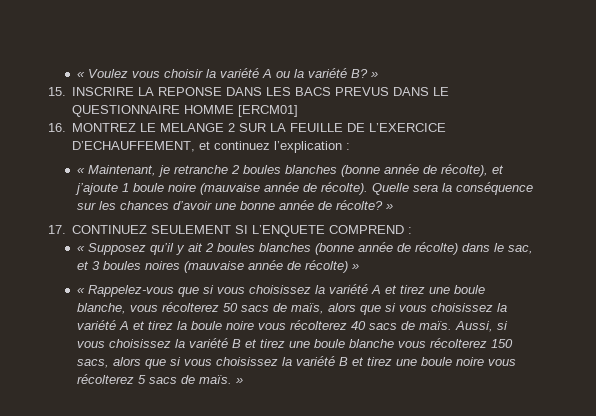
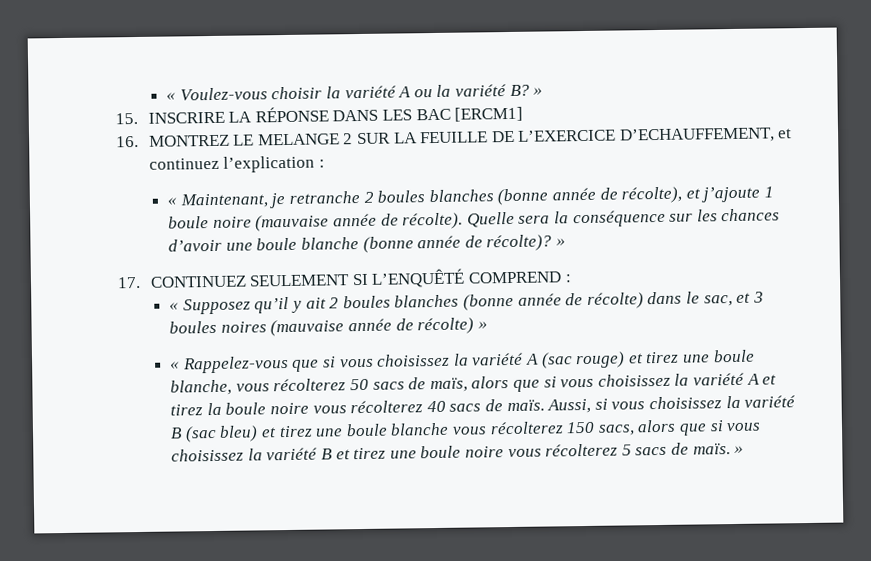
- « Voulez vous choisir la variété A ou la variété B? »
+ « Voulez-vous choisir la variété A ou la variété B? »
- 15. INSCRIRE LA REPONSE DANS LES BACS PREVUS DANS LE QUESTIONNAIRE HOMME [ERCM01]
+ 15. INSCRIRE LA RÉPONSE DANS LES BAC [ERCM1]
- Quelle sera la conséquence sur les chances d’avoir une bonne année de récolte? »
+ Quelle sera la conséquence sur les chances d’avoir une boule blanche (bonne année de récolte)? »
- 17. CONTINUEZ SEULEMENT SI L’ENQUETE COMPREND :
+ 17. CONTINUEZ SEULEMENT SI L’ENQUÊTÉ COMPREND :
- « Rappelez-vous que si vous choisissez la variété A et tirez une boule blanche, vous récolterez 50 sacs de maïs, alors que si vous choisissez la variété A et tirez la boule noire vous récolterez 40 sacs de maïs.
+ « Rappelez-vous que si vous choisissez la variété A (sac rouge) et tirez une boule blanche, vous récolterez 50 sacs de maïs, alors que si vous choisissez la variété A et tirez la boule noire vous récolterez 40 sacs de maïs.
- Aussi, si vous choisissez la variété B et tirez une boule blanche vous récolterez 150 sacs, alors que si vous choisissez la variété B et tirez une boule noire vous récolterez 5 sacs de maïs. »
+ Aussi, si vous choisissez la variété B (sac bleu) et tirez une boule blanche vous récolterez 150 sacs, alors que si vous choisissez la variété B et tirez une boule noire vous récolterez 5 sacs de maïs. »

